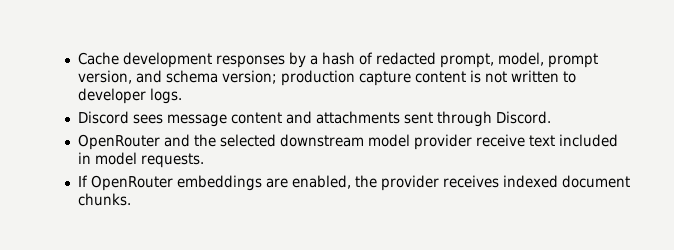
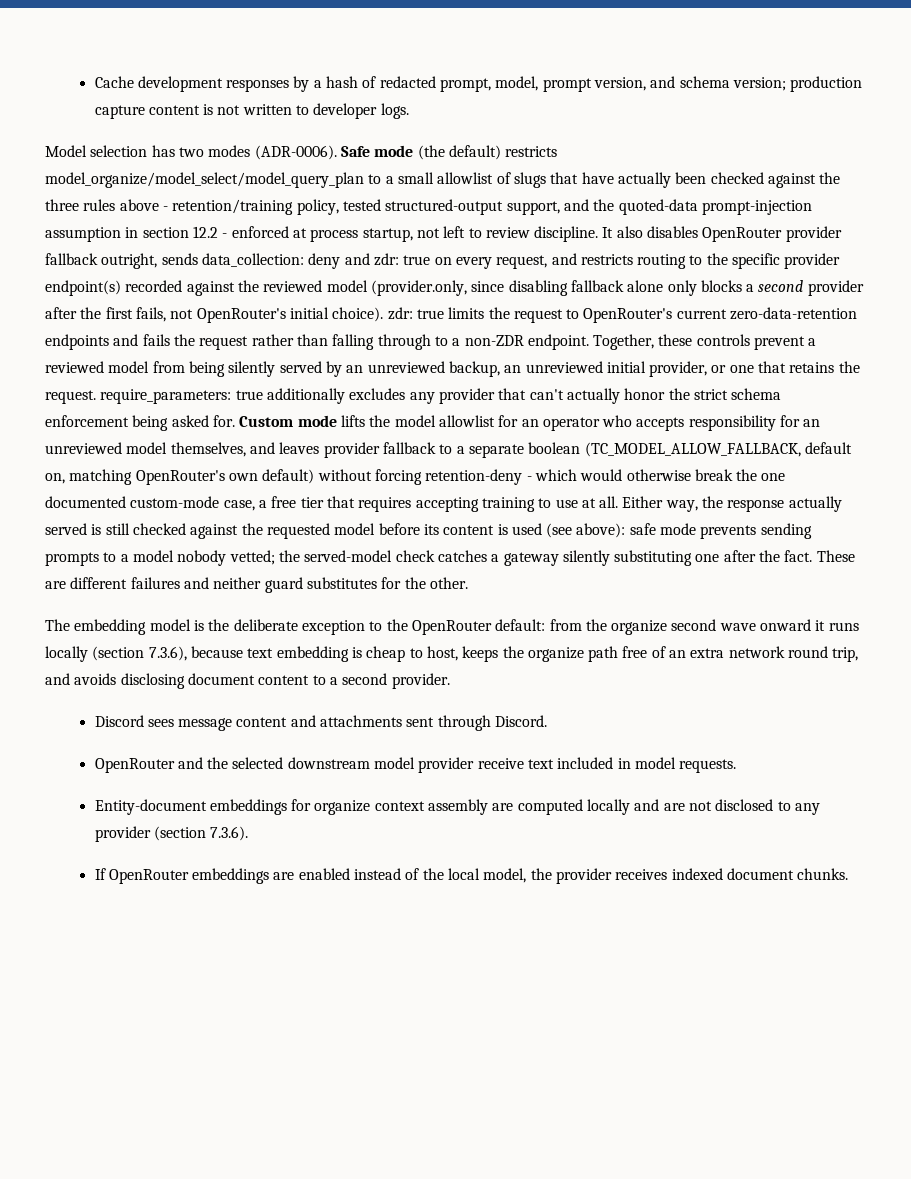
+ Model selection has two modes (ADR-0006). Safe mode (the default) restricts model_organize/model_select/model_query_plan to a small allowlist of slugs that have actually been checked against the three rules above - retention/training policy, tested structured-output support, and the quoted-data prompt-injection assumption in section 12.2 - enforced at process startup, not left to review discipline. It also disables OpenRouter provider fallback outright, sends data_collection: deny and zdr: true on every request, and restricts routing to the specific provider endpoint(s) recorded against the reviewed model (provider.only, since disabling fallback alone only blocks a second provider after the first fails, not OpenRouter's initial choice). zdr: true limits the request to OpenRouter's current zero-data-retention endpoints and fails the request rather than falling through to a non-ZDR endpoint. Together, these controls prevent a reviewed model from being silently served by an unreviewed backup, an unreviewed initial provider, or one that retains the request. require_parameters: true additionally excludes any provider that can't actually honor the strict schema enforcement being asked for. Custom mode lifts the model allowlist for an operator who accepts responsibility for an unreviewed model themselves, and leaves provider fallback to a separate boolean (TC_MODEL_ALLOW_FALLBACK, default on, matching OpenRouter's own default) without forcing retention-deny - which would otherwise break the one documented custom-mode case, a free tier that requires accepting training to use at all. Either way, the response actually served is still checked against the requested model before its content is used (see above): safe mode prevents sending prompts to a model nobody vetted; the served-model check catches a gateway silently substituting one after the fact. These are different failures and neither guard substitutes for the other.
+ The embedding model is the deliberate exception to the OpenRouter default: from the organize second wave onward it runs locally (section 7.3.6), because text embedding is cheap to host, keeps the organize path free of an extra network round trip, and avoids disclosing document content to a second provider.
- If OpenRouter embeddings are enabled, the provider receives indexed document chunks.
+ Entity-document embeddings for organize context assembly are computed locally and are not disclosed to any provider (section 7.3.6).
+ If OpenRouter embeddings are enabled instead of the local model, the provider receives indexed document chunks.

